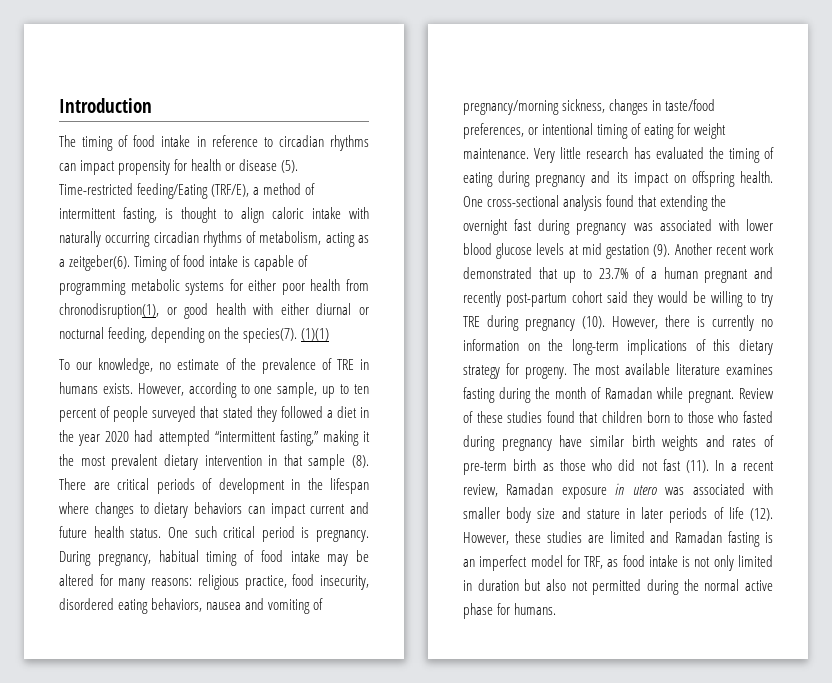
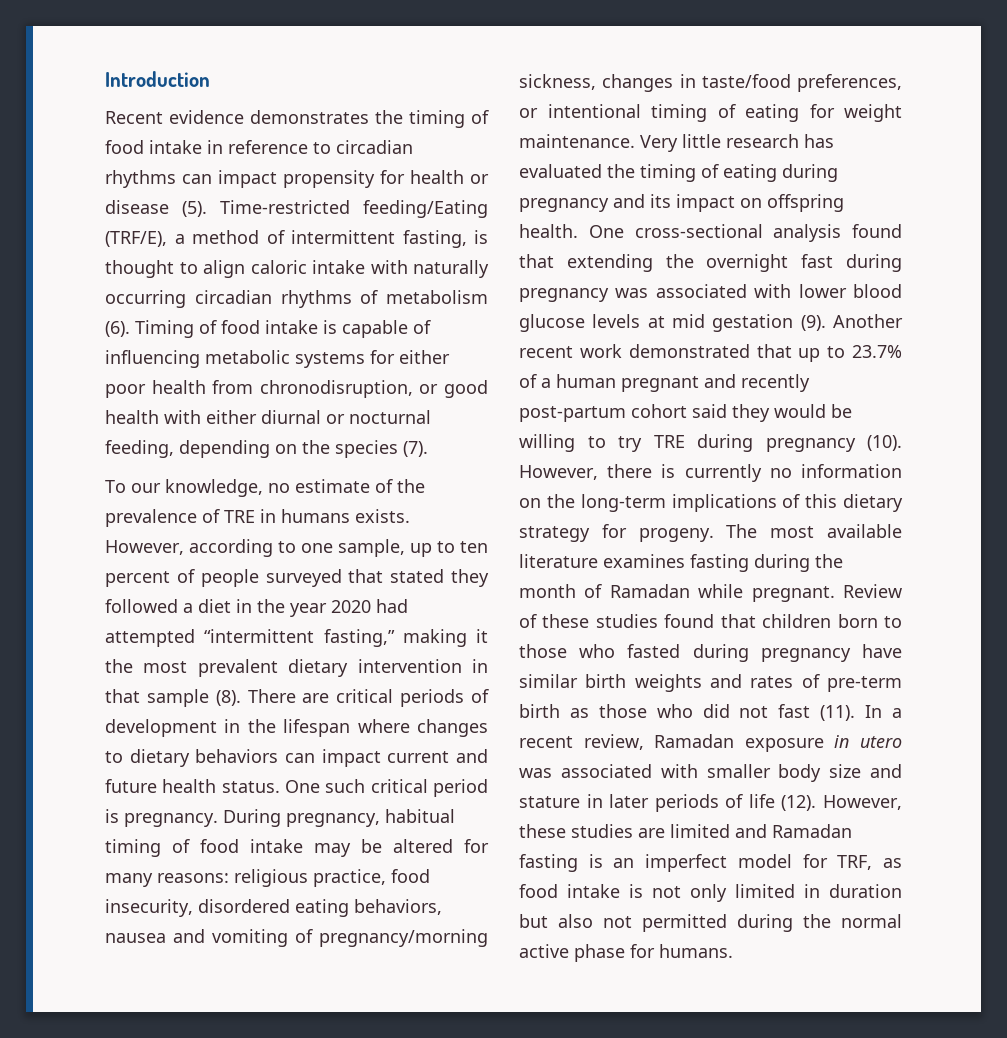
- The timing of food intake in reference to circadian rhythms can impact propensity for health or disease (5).
+ Recent evidence demonstrates the timing of food intake in reference to circadian rhythms can impact propensity for health or disease (5).
- Time-restricted feeding/Eating (TRF/E), a method of intermittent fasting, is thought to align caloric intake with naturally occurring circadian rhythms of metabolism, acting as a zeitgeber(6).
+ Time-restricted feeding/Eating (TRF/E), a method of intermittent fasting, is thought to align caloric intake with naturally occurring circadian rhythms of metabolism (6).
- Timing of food intake is capable of programming metabolic systems for either poor health from chronodisruption(1), or good health with either diurnal or nocturnal feeding, depending on the species(7). (1)(1)
+ Timing of food intake is capable of influencing metabolic systems for either poor health from chronodisruption, or good health with either diurnal or nocturnal feeding, depending on the species (7).

